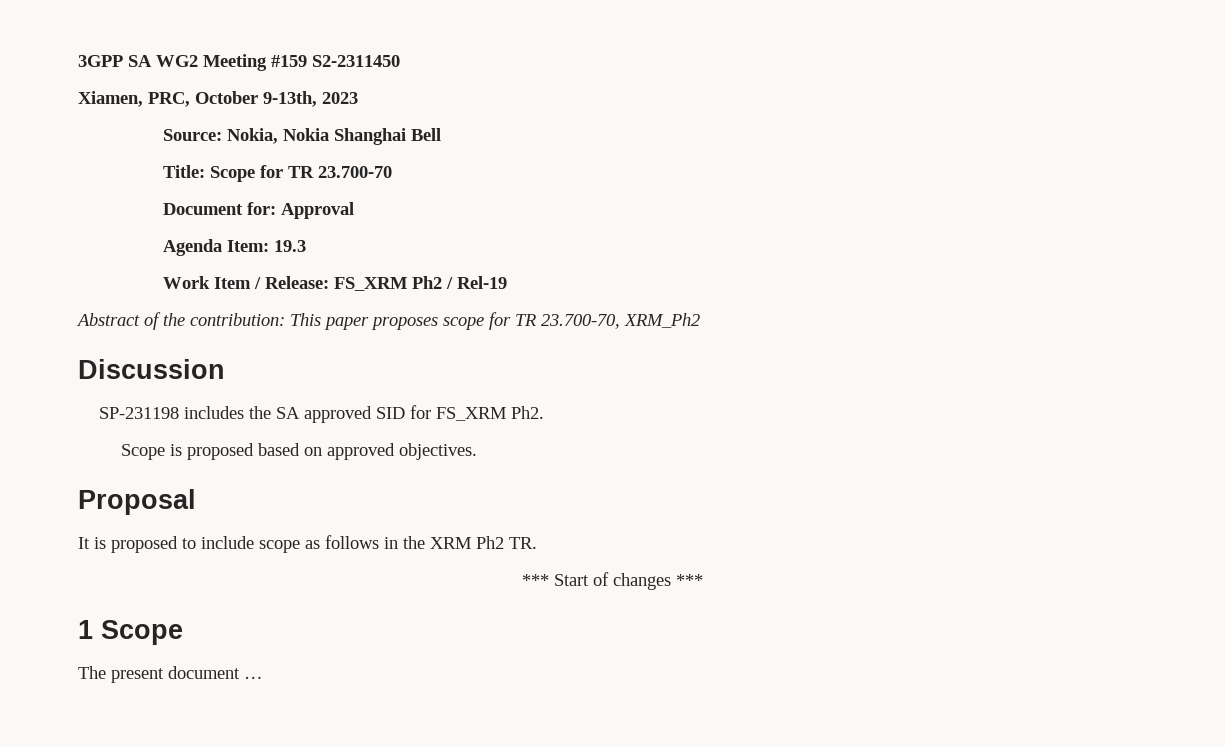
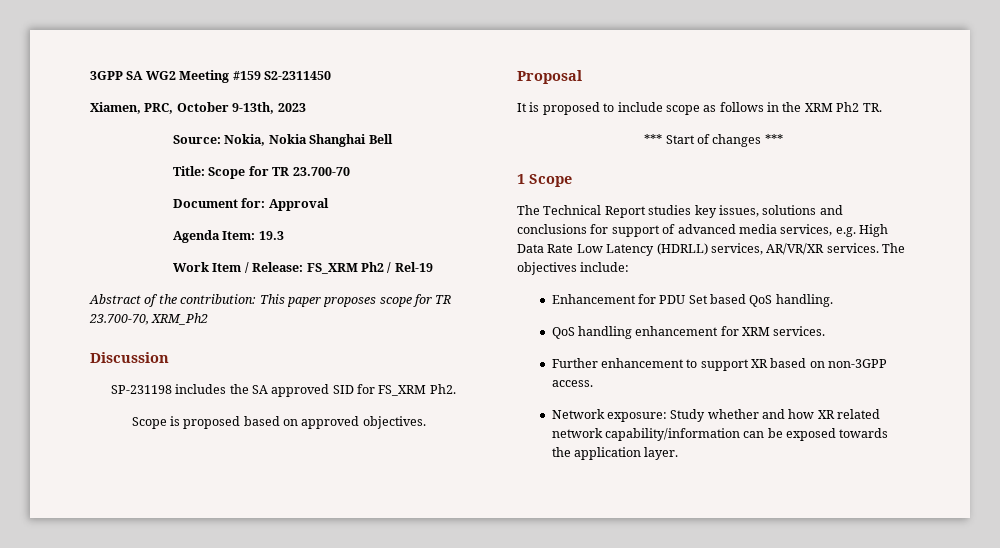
- The present document …
+ The Technical Report studies key issues, solutions and conclusions for support of advanced media services, e.g. High Data Rate Low Latency (HDRLL) services, AR/VR/XR services. The objectives include:
+ Enhancement for PDU Set based QoS handling.
+ QoS handling enhancement for XRM services.
+ Further enhancement to support XR based on non-3GPP access.
+ Network exposure: Study whether and how XR related network capability/information can be exposed towards the application layer.

